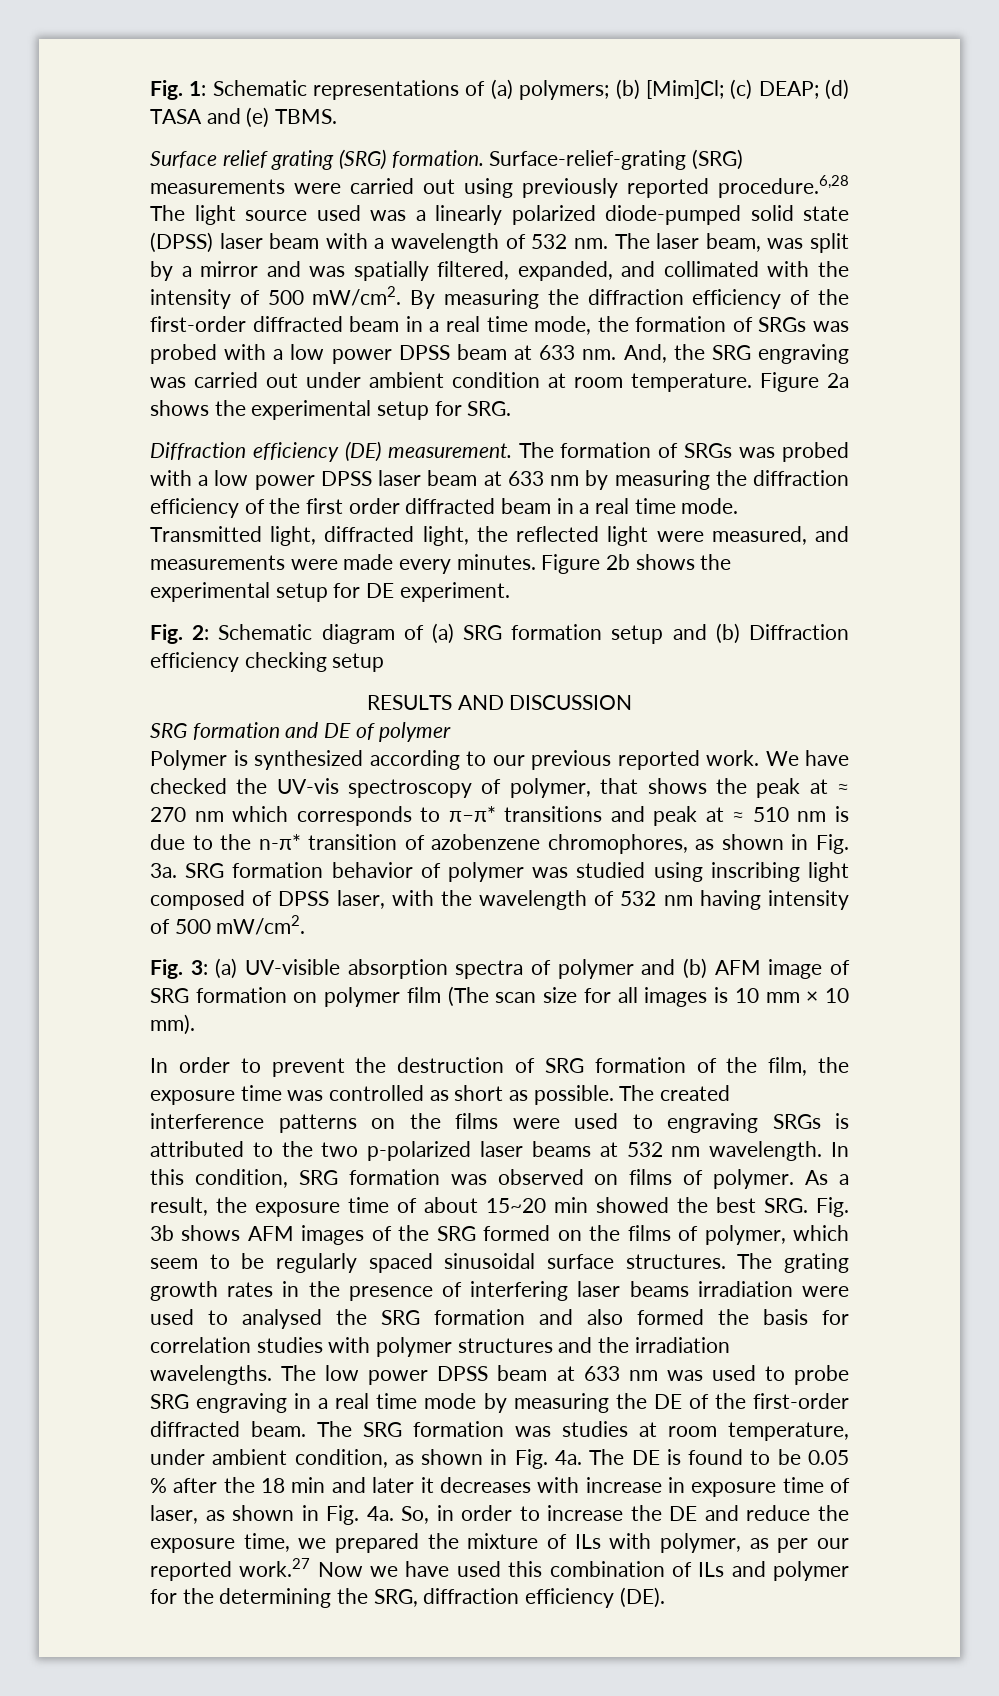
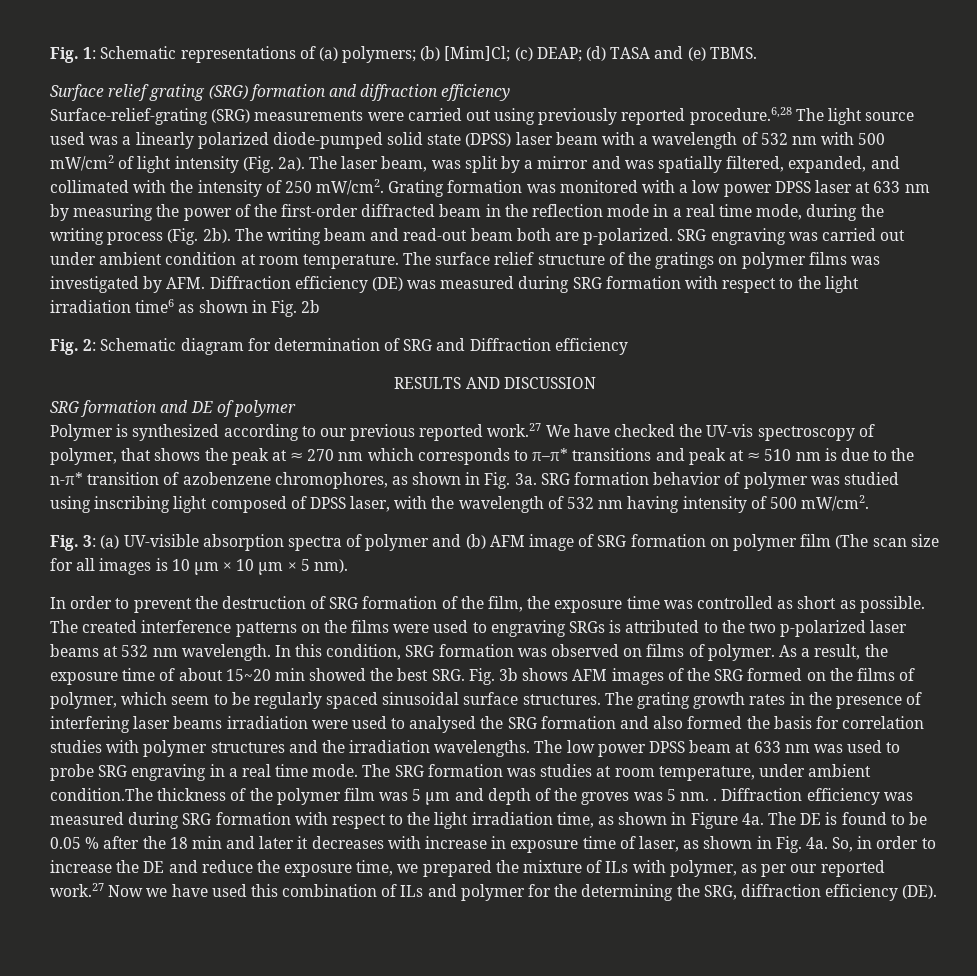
- Surface relief grating (SRG) formation. Surface-relief-grating (SRG) measurements were carried out using previously reported procedure.6,28 The light source used was a linearly polarized diode-pumped solid state (DPSS) laser beam with a wavelength of 532 nm.
+ Surface relief grating (SRG) formation and diffraction efficiency
+ Surface-relief-grating (SRG) measurements were carried out using previously reported procedure.6,28 The light source used was a linearly polarized diode-pumped solid state (DPSS) laser beam with a wavelength of 532 nm with 500 mW/cm2 of light intensity (Fig. 2a).
- The laser beam, was split by a mirror and was spatially filtered, expanded, and collimated with the intensity of 500 mW/cm2. By measuring the diffraction efficiency of the first-order diffracted beam in a real time mode, the formation of SRGs was probed with a low power DPSS beam at 633 nm. And, the SRG engraving was carried out under ambient condition at room temperature.
+ The laser beam, was split by a mirror and was spatially filtered, expanded, and collimated with the intensity of 250 mW/cm2. Grating formation was monitored with a low power DPSS laser at 633 nm by measuring the power of the first-order diffracted beam in the reflection mode in a real time mode, during the writing process (Fig. 2b). The writing beam and read-out beam both are p-polarized. SRG engraving was carried out under ambient condition at room temperature.
- Figure 2a shows the experimental setup for SRG.
- Diffraction efficiency (DE) measurement. The formation of SRGs was probed with a low power DPSS laser beam at 633 nm by measuring the diffraction efficiency of the first order diffracted beam in a real time mode. Transmitted light, diffracted light, the reflected light were measured, and measurements were made every minutes. Figure 2b shows the experimental setup for DE experiment.
- Fig. 2: Schematic diagram of (a) SRG formation setup and (b) Diffraction efficiency checking setup
+ The surface relief structure of the gratings on polymer films was investigated by AFM. Diffraction efficiency (DE) was measured during SRG formation with respect to the light irradiation time6 as shown in Fig. 2b
+ Fig. 2: Schematic diagram for determination of SRG and Diffraction efficiency
- Polymer is synthesized according to our previous reported work. We have checked the UV-vis spectroscopy of polymer, that shows the peak at ≈ 270 nm which corresponds to π–π* transitions and peak at ≈ 510 nm is due to the n-π* transition of azobenzene chromophores, as shown in Fig. 3a.
+ Polymer is synthesized according to our previous reported work.27 We have checked the UV-vis spectroscopy of polymer, that shows the peak at ≈ 270 nm which corresponds to π–π* transitions and peak at ≈ 510 nm is due to the n-π* transition of azobenzene chromophores, as shown in Fig. 3a.
- Fig. 3: (a) UV-visible absorption spectra of polymer and (b) AFM image of SRG formation on polymer film (The scan size for all images is 10 mm × 10 mm).
+ Fig. 3: (a) UV-visible absorption spectra of polymer and (b) AFM image of SRG formation on polymer film (The scan size for all images is 10 μm × 10 μm × 5 nm).
- The low power DPSS beam at 633 nm was used to probe SRG engraving in a real time mode by measuring the DE of the first-order diffracted beam.
+ The low power DPSS beam at 633 nm was used to probe SRG engraving in a real time mode.
- The SRG formation was studies at room temperature, under ambient condition, as shown in Fig. 4a.
+ The SRG formation was studies at room temperature, under ambient condition.The thickness of the polymer film was 5 μm and depth of the groves was 5 nm. . Diffraction efficiency was measured during SRG formation with respect to the light irradiation time, as shown in Figure 4a.

